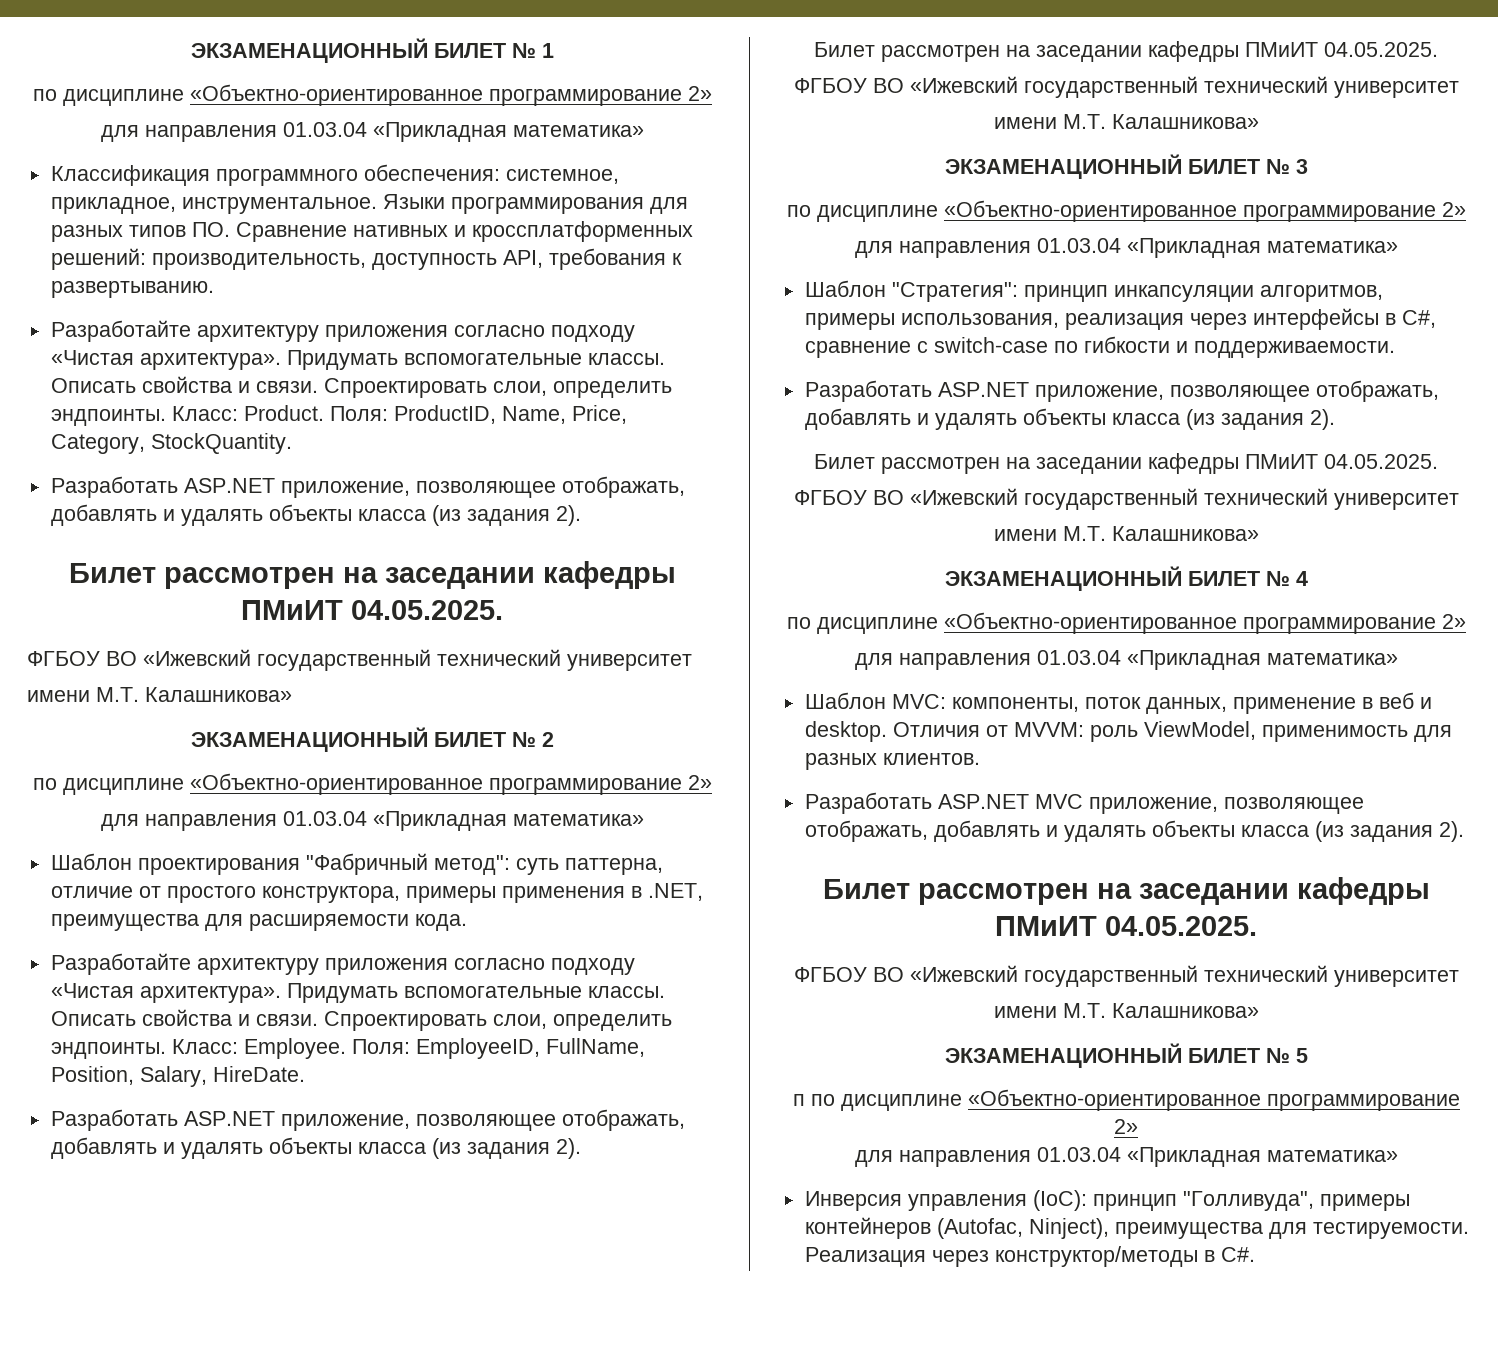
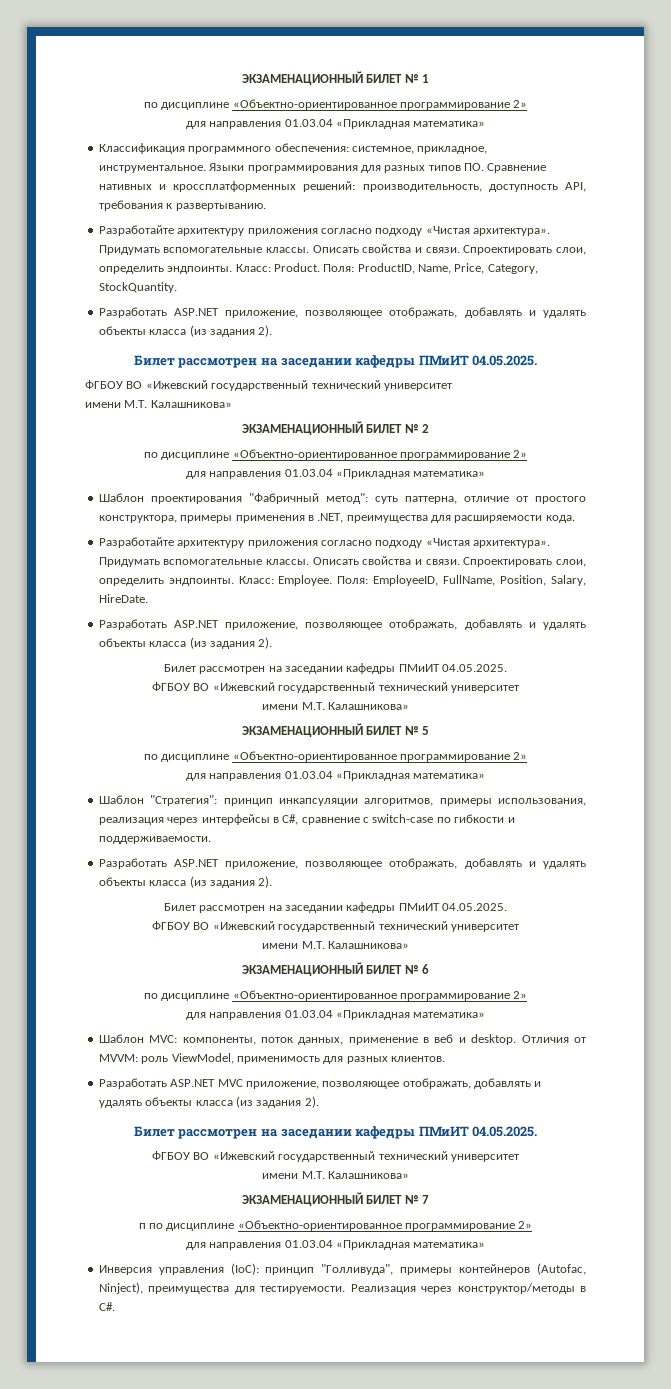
- ЭКЗАМЕНАЦИОННЫЙ БИЛЕТ № 3
+ ЭКЗАМЕНАЦИОННЫЙ БИЛЕТ № 5
- ЭКЗАМЕНАЦИОННЫЙ БИЛЕТ № 4
+ ЭКЗАМЕНАЦИОННЫЙ БИЛЕТ № 6
- ЭКЗАМЕНАЦИОННЫЙ БИЛЕТ № 5
+ ЭКЗАМЕНАЦИОННЫЙ БИЛЕТ № 7

